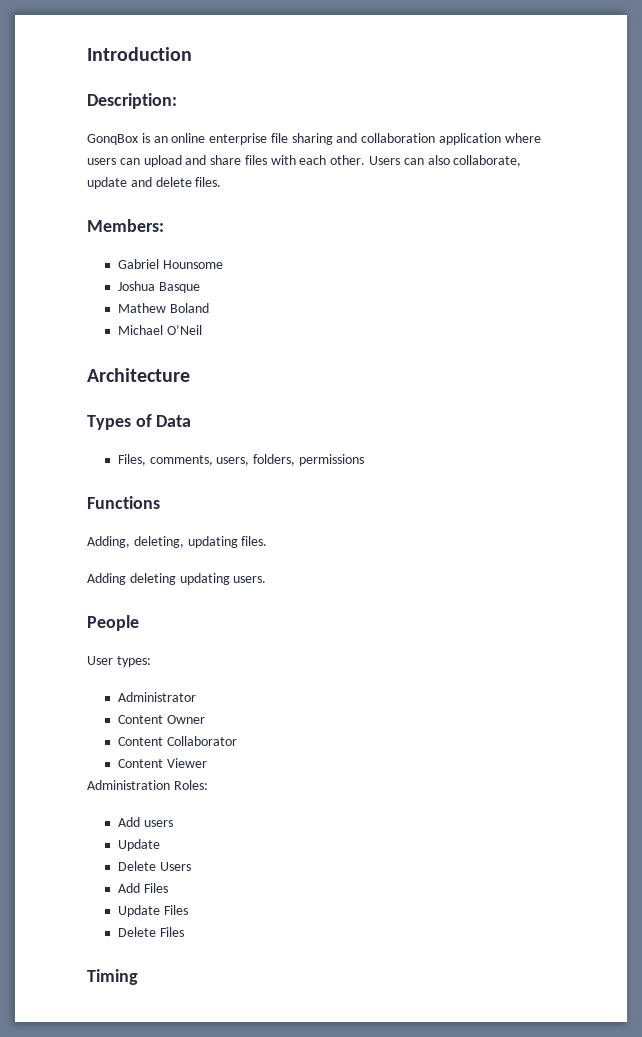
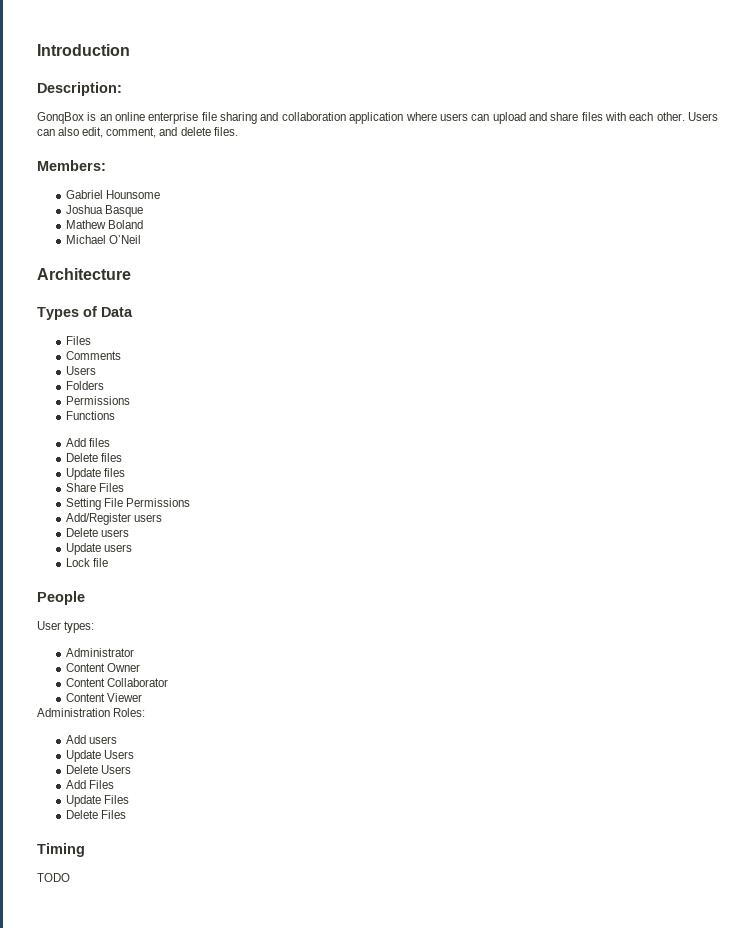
- Users can also collaborate, update and delete files.
+ Users can also edit, comment, and delete files.
  Types of Data
- Files, comments, users, folders, permissions
+ Files
+ Comments
+ Users
+ Folders
+ Permissions
  Functions
- Adding, deleting, updating files.
- Adding deleting updating users.
+ Add files
+ Delete files
+ Update files
+ Share Files
+ Setting File Permissions
+ Add/Register users
+ Delete users
+ Update users
+ Lock file
  Add users
- Update
+ Update Users
+ TODO

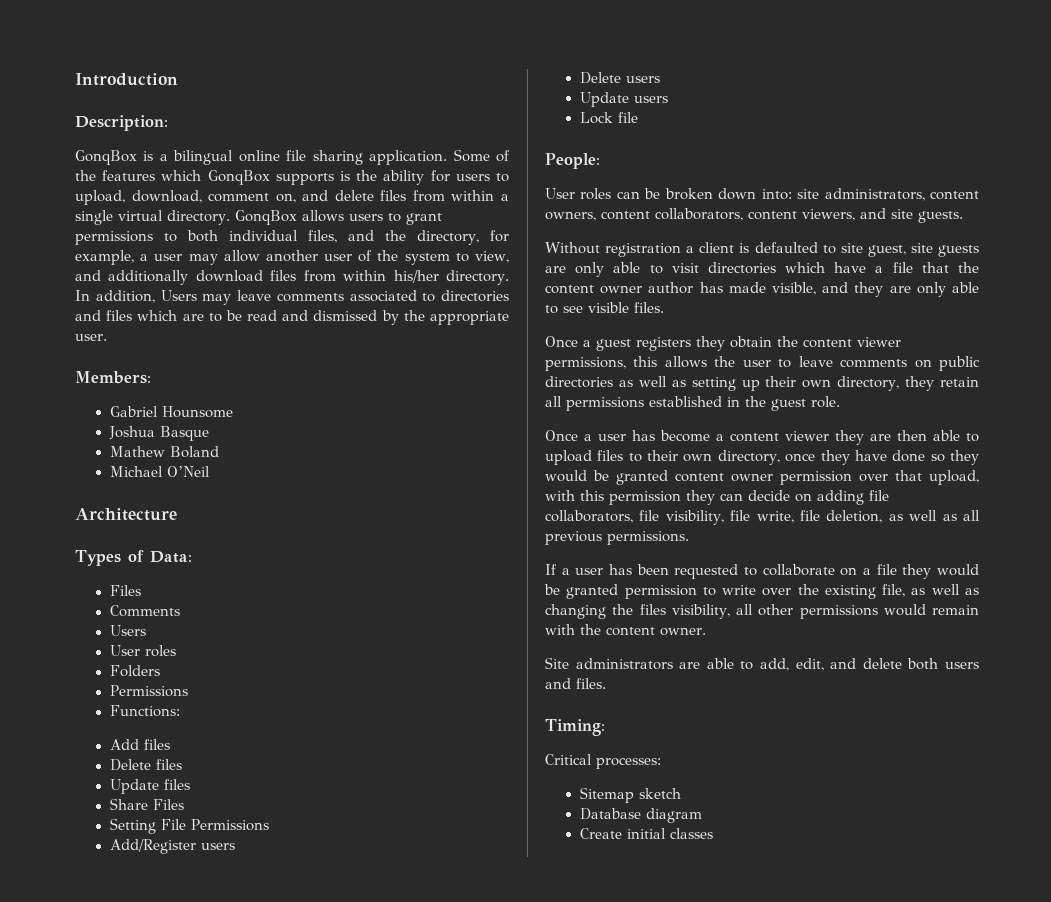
- GonqBox is an online enterprise file sharing and collaboration application where users can upload and share files with each other. Users can also edit, comment, and delete files.
+ GonqBox is a bilingual online file sharing application. Some of the features which GonqBox supports is the ability for users to upload, download, comment on, and delete files from within a single virtual directory. GonqBox allows users to grant permissions to both individual files, and the directory, for example, a user may allow another user of the system to view, and additionally download files from within his/her directory. In addition, Users may leave comments associated to directories and files which are to be read and dismissed by the appropriate user.
- Types of Data
+ Types of Data:
  Comments
  Users
+ User roles
- Functions
+ Functions:
- People
- User types:
- Administrator
- Content Owner
- Content Collaborator
- Content Viewer
- Administration Roles:
- Add users
- Update Users
- Delete Users
- Add Files
- Update Files
- Delete Files
- Timing
- TODO
+ People:
+ User roles can be broken down into: site administrators, content owners, content collaborators, content viewers, and site guests.
+ Without registration a client is defaulted to site guest, site guests are only able to visit directories which have a file that the content owner author has made visible, and they are only able to see visible files.
+ Once a guest registers they obtain the content viewer permissions, this allows the user to leave comments on public directories as well as setting up their own directory, they retain all permissions established in the guest role.
+ Once a user has become a content viewer they are then able to upload files to their own directory, once they have done so they would be granted content owner permission over that upload, with this permission they can decide on adding file collaborators, file visibility, file write, file deletion, as well as all previous permissions.
+ If a user has been requested to collaborate on a file they would be granted permission to write over the existing file, as well as changing the files visibility, all other permissions would remain with the content owner.
+ Site administrators are able to add, edit, and delete both users and files.
+ Timing:
+ Critical processes:
+ Sitemap sketch
+ Database diagram
+ Create initial classes

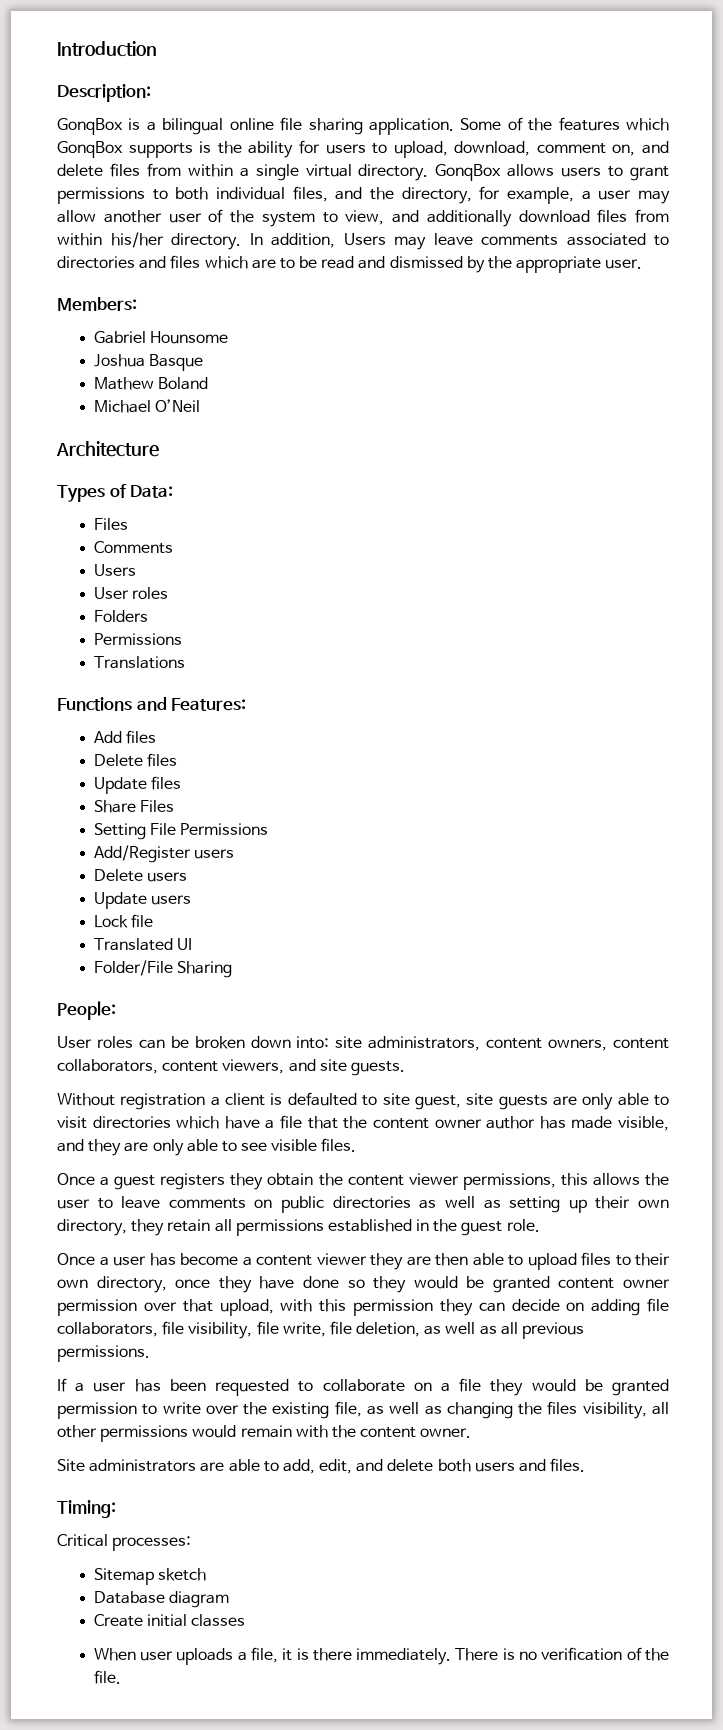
- Functions:
+ Translations
+ Functions and Features:
+ Translated UI
+ Folder/File Sharing
+ When user uploads a file, it is there immediately. There is no verification of the file.

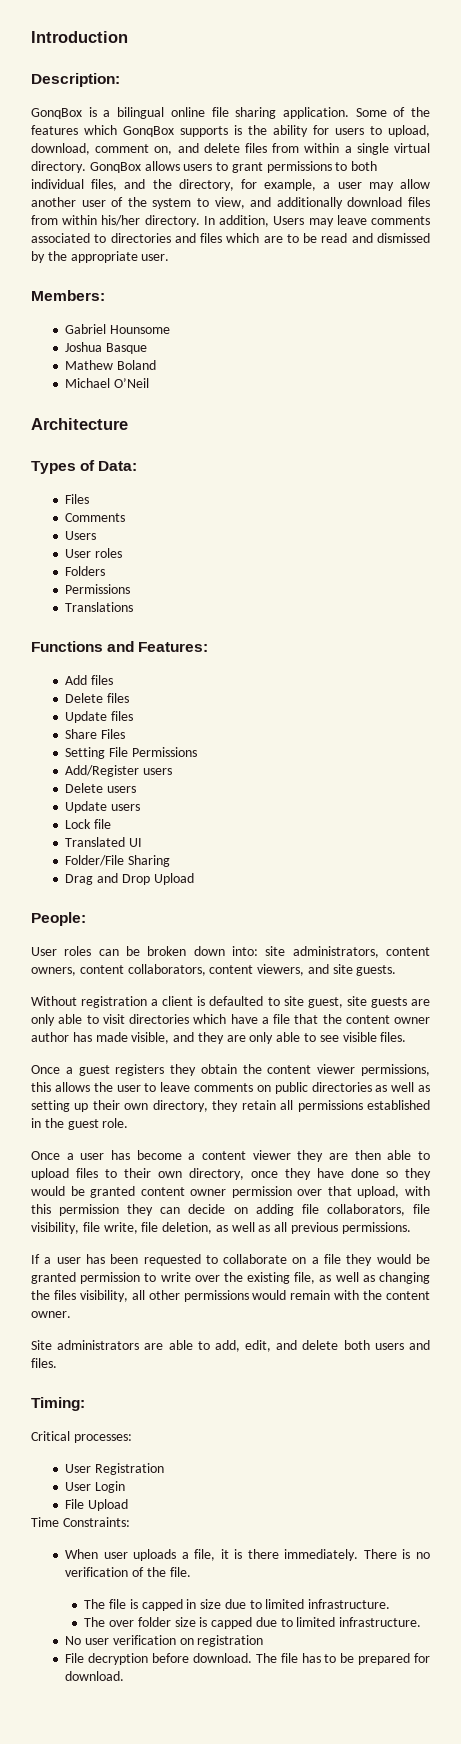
+ Drag and Drop Upload
- Sitemap sketch
- Database diagram
- Create initial classes
+ User Registration
+ User Login
+ File Upload
+ Time Constraints:
+ The file is capped in size due to limited infrastructure.
+ The over folder size is capped due to limited infrastructure.
+ No user verification on registration
+ File decryption before download. The file has to be prepared for download.

